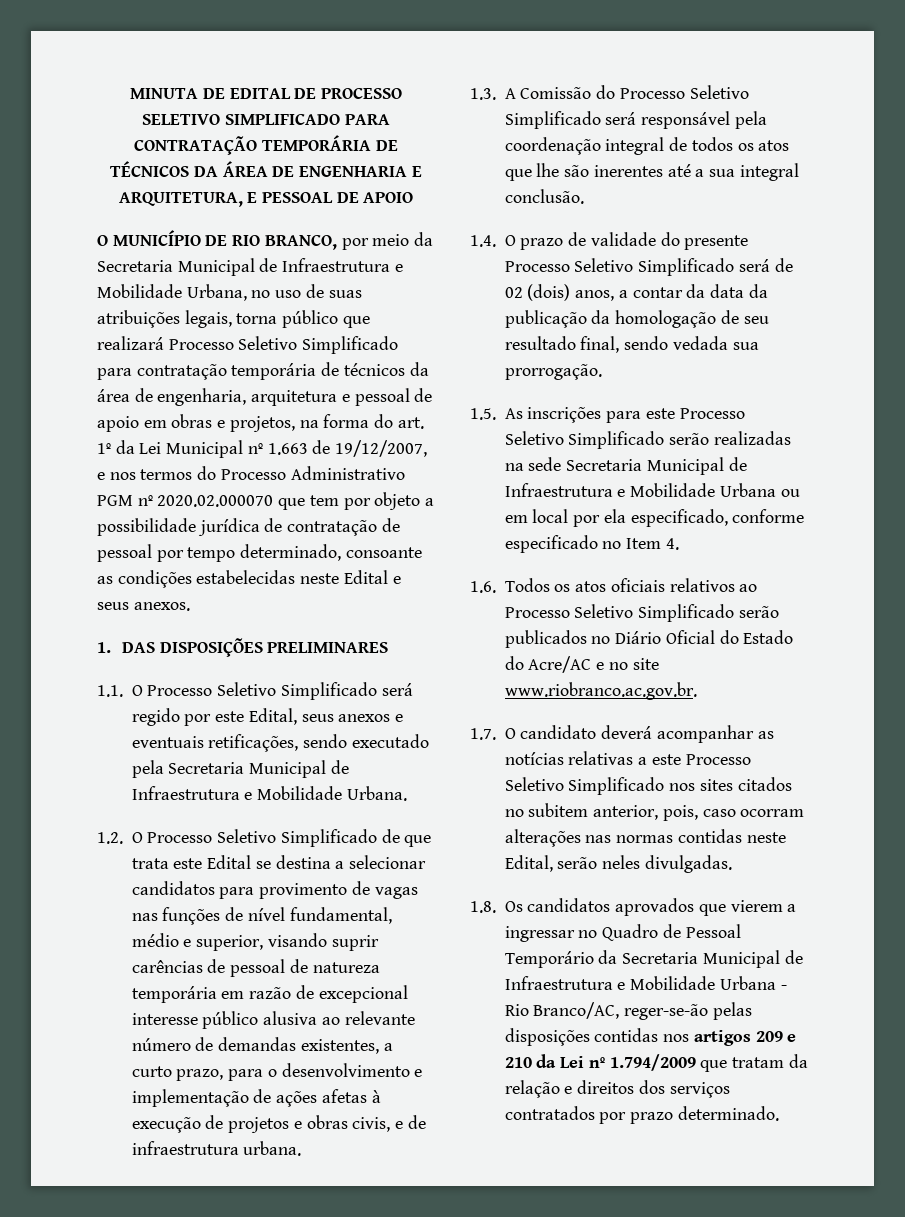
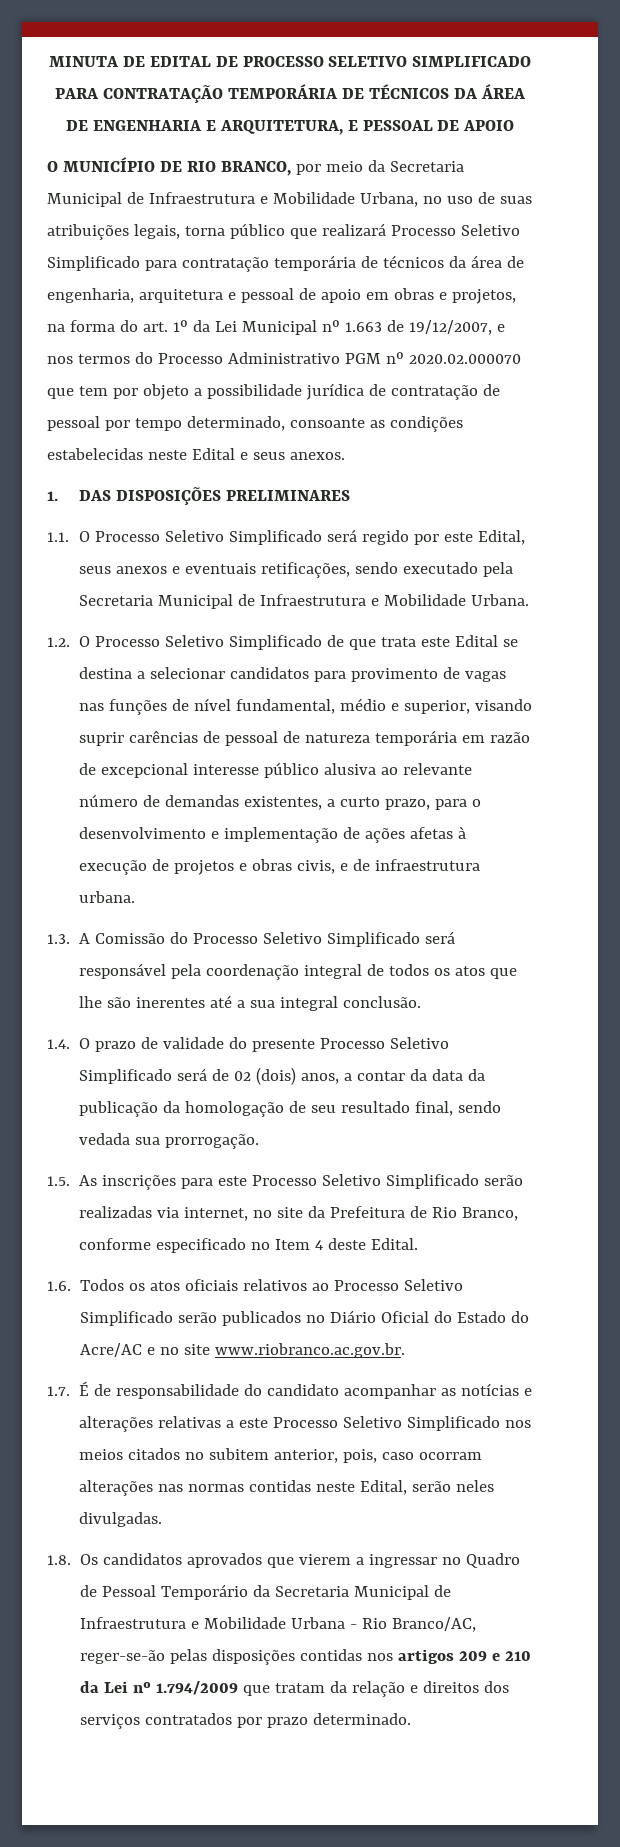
- 1.5. As inscrições para este Processo Seletivo Simplificado serão realizadas na sede Secretaria Municipal de Infraestrutura e Mobilidade Urbana ou em local por ela especificado, conforme especificado no Item 4.
+ 1.5. As inscrições para este Processo Seletivo Simplificado serão realizadas via internet, no site da Prefeitura de Rio Branco, conforme especificado no Item 4 deste Edital.
- 1.7. O candidato deverá acompanhar as notícias relativas a este Processo Seletivo Simplificado nos sites citados no subitem anterior, pois, caso ocorram alterações nas normas contidas neste Edital, serão neles divulgadas.
+ 1.7. É de responsabilidade do candidato acompanhar as notícias e alterações relativas a este Processo Seletivo Simplificado nos meios citados no subitem anterior, pois, caso ocorram alterações nas normas contidas neste Edital, serão neles divulgadas.

